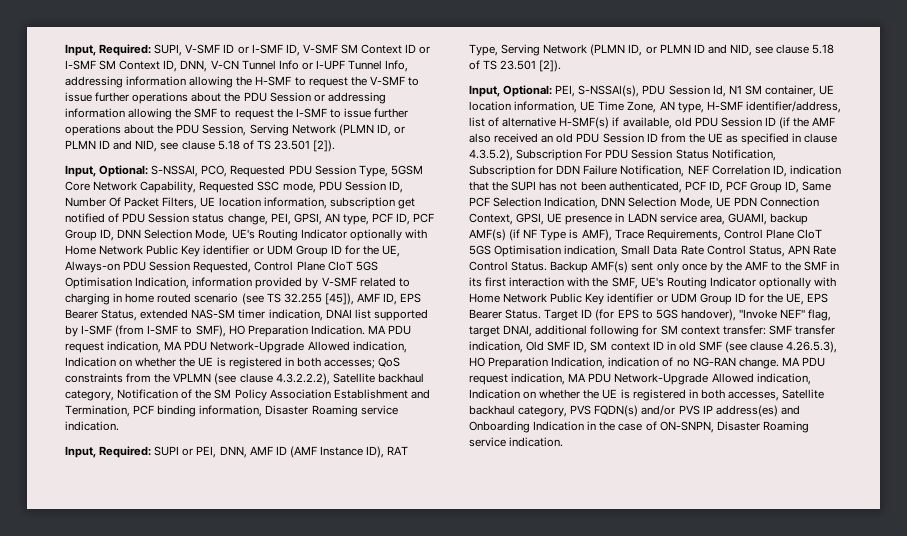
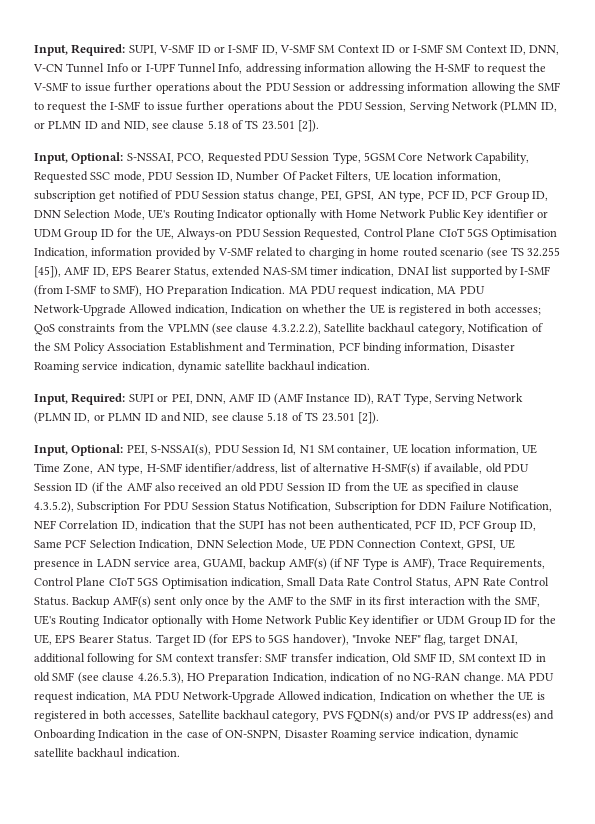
- MA PDU request indication, MA PDU Network-Upgrade Allowed indication, Indication on whether the UE is registered in both accesses; QoS constraints from the VPLMN (see clause 4.3.2.2.2), Satellite backhaul category, Notification of the SM Policy Association Establishment and Termination, PCF binding information, Disaster Roaming service indication.
+ MA PDU request indication, MA PDU Network-Upgrade Allowed indication, Indication on whether the UE is registered in both accesses; QoS constraints from the VPLMN (see clause 4.3.2.2.2), Satellite backhaul category, Notification of the SM Policy Association Establishment and Termination, PCF binding information, Disaster Roaming service indication, dynamic satellite backhaul indication.
- MA PDU request indication, MA PDU Network-Upgrade Allowed indication, Indication on whether the UE is registered in both accesses, Satellite backhaul category, PVS FQDN(s) and/or PVS IP address(es) and Onboarding Indication in the case of ON-SNPN, Disaster Roaming service indication.
+ MA PDU request indication, MA PDU Network-Upgrade Allowed indication, Indication on whether the UE is registered in both accesses, Satellite backhaul category, PVS FQDN(s) and/or PVS IP address(es) and Onboarding Indication in the case of ON-SNPN, Disaster Roaming service indication, dynamic satellite backhaul indication.

